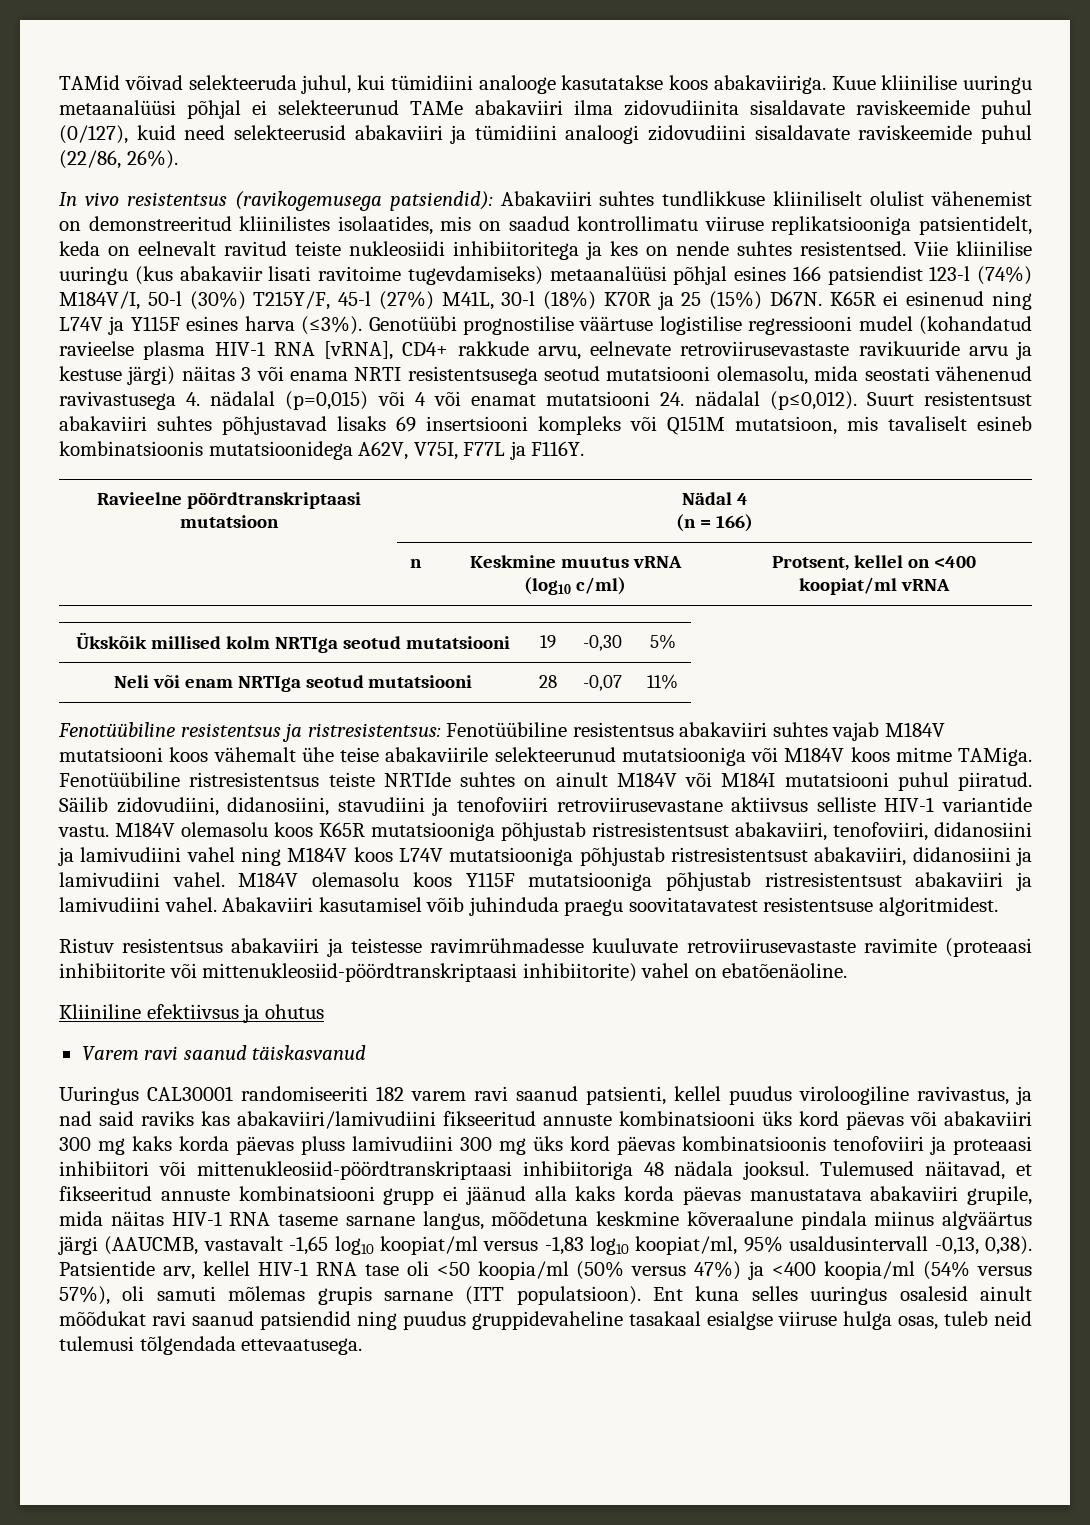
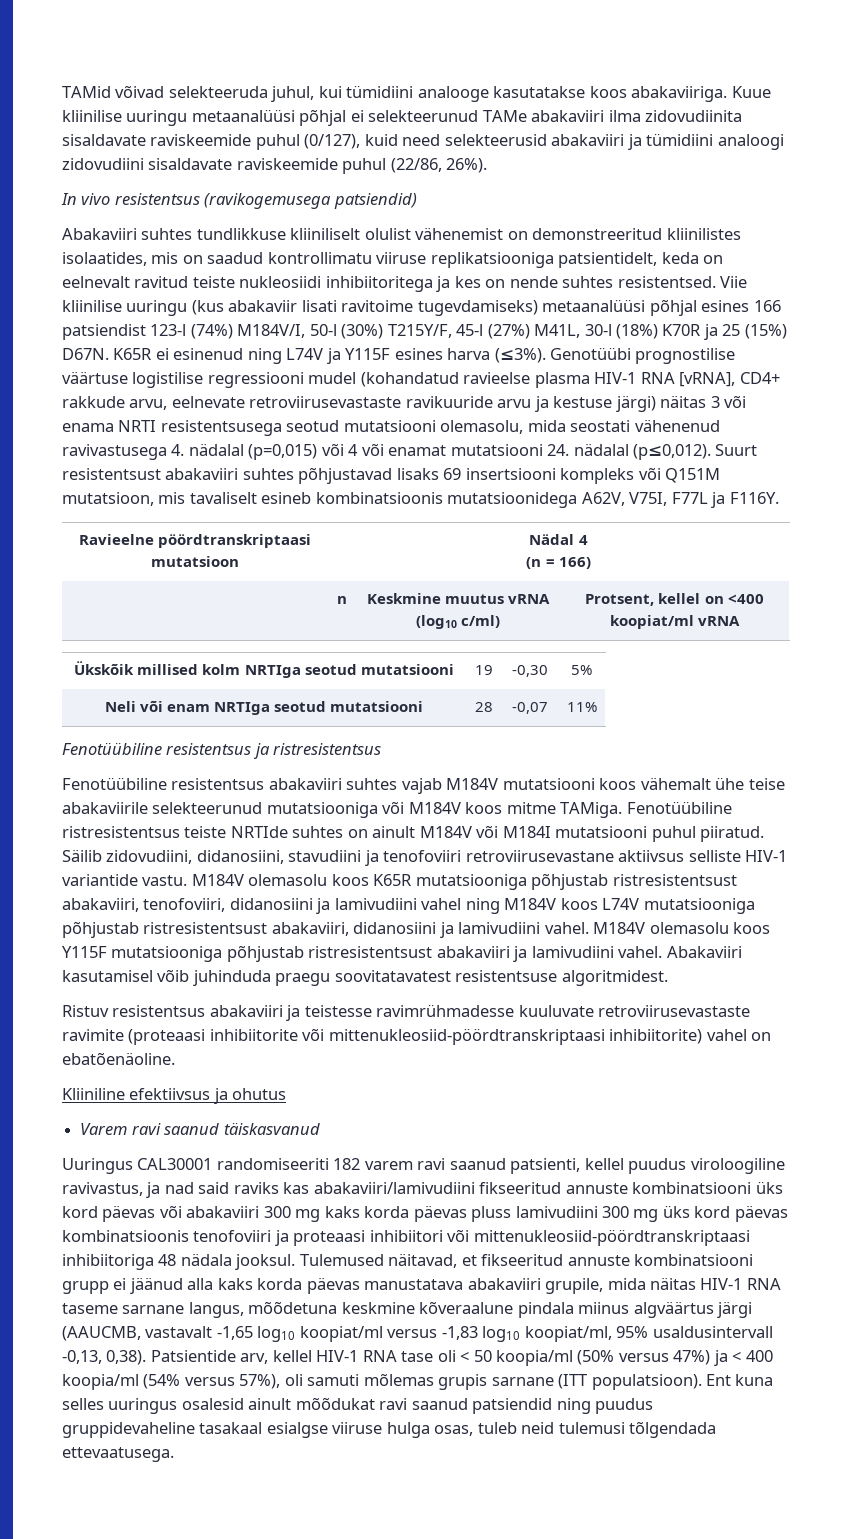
- In vivo resistentsus (ravikogemusega patsiendid): Abakaviiri suhtes tundlikkuse kliiniliselt olulist vähenemist on demonstreeritud kliinilistes isolaatides, mis on saadud kontrollimatu viiruse replikatsiooniga patsientidelt, keda on eelnevalt ravitud teiste nukleosiidi inhibiitoritega ja kes on nende suhtes resistentsed.
+ In vivo resistentsus (ravikogemusega patsiendid)
+ Abakaviiri suhtes tundlikkuse kliiniliselt olulist vähenemist on demonstreeritud kliinilistes isolaatides, mis on saadud kontrollimatu viiruse replikatsiooniga patsientidelt, keda on eelnevalt ravitud teiste nukleosiidi inhibiitoritega ja kes on nende suhtes resistentsed.
- Fenotüübiline resistentsus ja ristresistentsus: Fenotüübiline resistentsus abakaviiri suhtes vajab M184V mutatsiooni koos vähemalt ühe teise abakaviirile selekteerunud mutatsiooniga või M184V koos mitme TAMiga.
+ Fenotüübiline resistentsus ja ristresistentsus
+ Fenotüübiline resistentsus abakaviiri suhtes vajab M184V mutatsiooni koos vähemalt ühe teise abakaviirile selekteerunud mutatsiooniga või M184V koos mitme TAMiga.
- Patsientide arv, kellel HIV-1 RNA tase oli <50 koopia/ml (50% versus 47%) ja <400 koopia/ml (54% versus 57%), oli samuti mõlemas grupis sarnane (ITT populatsioon).
+ Patsientide arv, kellel HIV-1 RNA tase oli < 50 koopia/ml (50% versus 47%) ja < 400 koopia/ml (54% versus 57%), oli samuti mõlemas grupis sarnane (ITT populatsioon).

